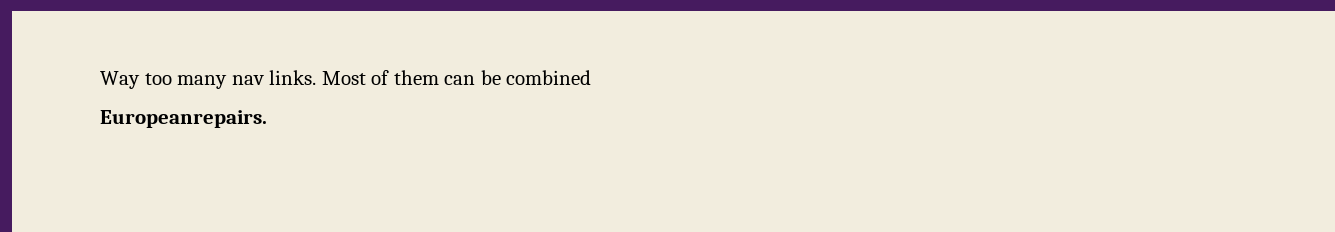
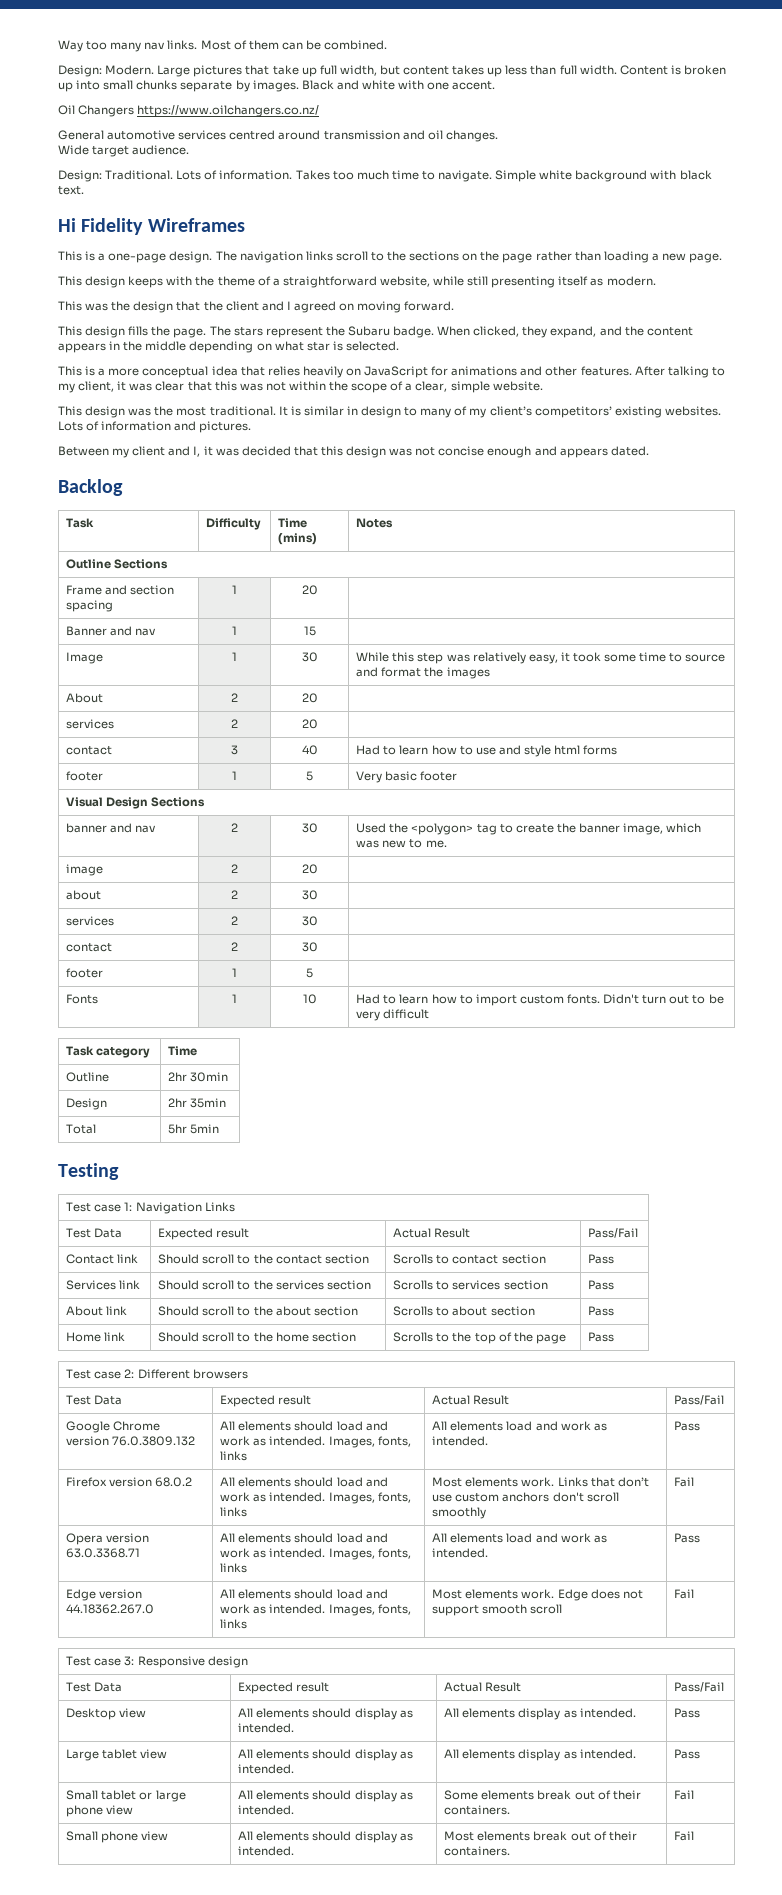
- Most of them can be combined
- Europeanrepairs.
+ Most of them can be combined.
+ Design: Modern. Large pictures that take up full width, but content takes up less than full width. Content is broken up into small chunks separate by images. Black and white with one accent.
+ Oil Changers https://www.oilchangers.co.nz/
+ General automotive services centred around transmission and oil changes.
+ Wide target audience.
+ Design: Traditional. Lots of information. Takes too much time to navigate. Simple white background with black text.
+ Hi Fidelity Wireframes
+ This is a one-page design. The navigation links scroll to the sections on the page rather than loading a new page.
+ This design keeps with the theme of a straightforward website, while still presenting itself as modern.
+ This was the design that the client and I agreed on moving forward.
+ This design fills the page. The stars represent the Subaru badge. When clicked, they expand, and the content appears in the middle depending on what star is selected.
+ This is a more conceptual idea that relies heavily on JavaScript for animations and other features. After talking to my client, it was clear that this was not within the scope of a clear, simple website.
+ This design was the most traditional. It is similar in design to many of my client’s competitors’ existing websites. Lots of information and pictures.
+ Between my client and I, it was decided that this design was not concise enough and appears dated.
+ Backlog
+ Task | Difficulty | Time (mins) | Notes
+ Outline Sections
+ Frame and section spacing | 1 | 20 |
+ Banner and nav | 1 | 15 |
+ Image | 1 | 30 | While this step was relatively easy, it took some time to source and format the images
+ About | 2 | 20 |
+ services | 2 | 20 |
+ contact | 3 | 40 | Had to learn how to use and style html forms
+ footer | 1 | 5 | Very basic footer
+ Visual Design Sections
+ banner and nav | 2 | 30 | Used the <polygon> tag to create the banner image, which was new to me.
+ image | 2 | 20 |
+ about | 2 | 30 |
+ services | 2 | 30 |
+ contact | 2 | 30 |
+ footer | 1 | 5 |
+ Fonts | 1 | 10 | Had to learn how to import custom fonts. Didn't turn out to be very difficult
+ Task category | Time
+ Outline | 2hr 30min
+ Design | 2hr 35min
+ Total | 5hr 5min
+ Testing
+ Test case 1: Navigation Links
+ Test Data | Expected result | Actual Result | Pass/Fail
+ Contact link | Should scroll to the contact section | Scrolls to contact section | Pass
+ Services link | Should scroll to the services section | Scrolls to services section | Pass
+ About link | Should scroll to the about section | Scrolls to about section | Pass
+ Home link | Should scroll to the home section | Scrolls to the top of the page | Pass
+ Test case 2: Different browsers
+ Test Data | Expected result | Actual Result | Pass/Fail
+ Google Chrome version 76.0.3809.132 | All elements should load and work as intended. Images, fonts, links | All elements load and work as intended. | Pass
+ Firefox version 68.0.2 | All elements should load and work as intended. Images, fonts, links | Most elements work. Links that don’t use custom anchors don't scroll smoothly | Fail
+ Opera version 63.0.3368.71 | All elements should load and work as intended. Images, fonts, links | All elements load and work as intended. | Pass
+ Edge version 44.18362.267.0 | All elements should load and work as intended. Images, fonts, links | Most elements work. Edge does not support smooth scroll | Fail
+ Test case 3: Responsive design
+ Test Data | Expected result | Actual Result | Pass/Fail
+ Desktop view | All elements should display as intended. | All elements display as intended. | Pass
+ Large tablet view | All elements should display as intended. | All elements display as intended. | Pass
+ Small tablet or large phone view | All elements should display as intended. | Some elements break out of their containers. | Fail
+ Small phone view | All elements should display as intended. | Most elements break out of their containers. | Fail

